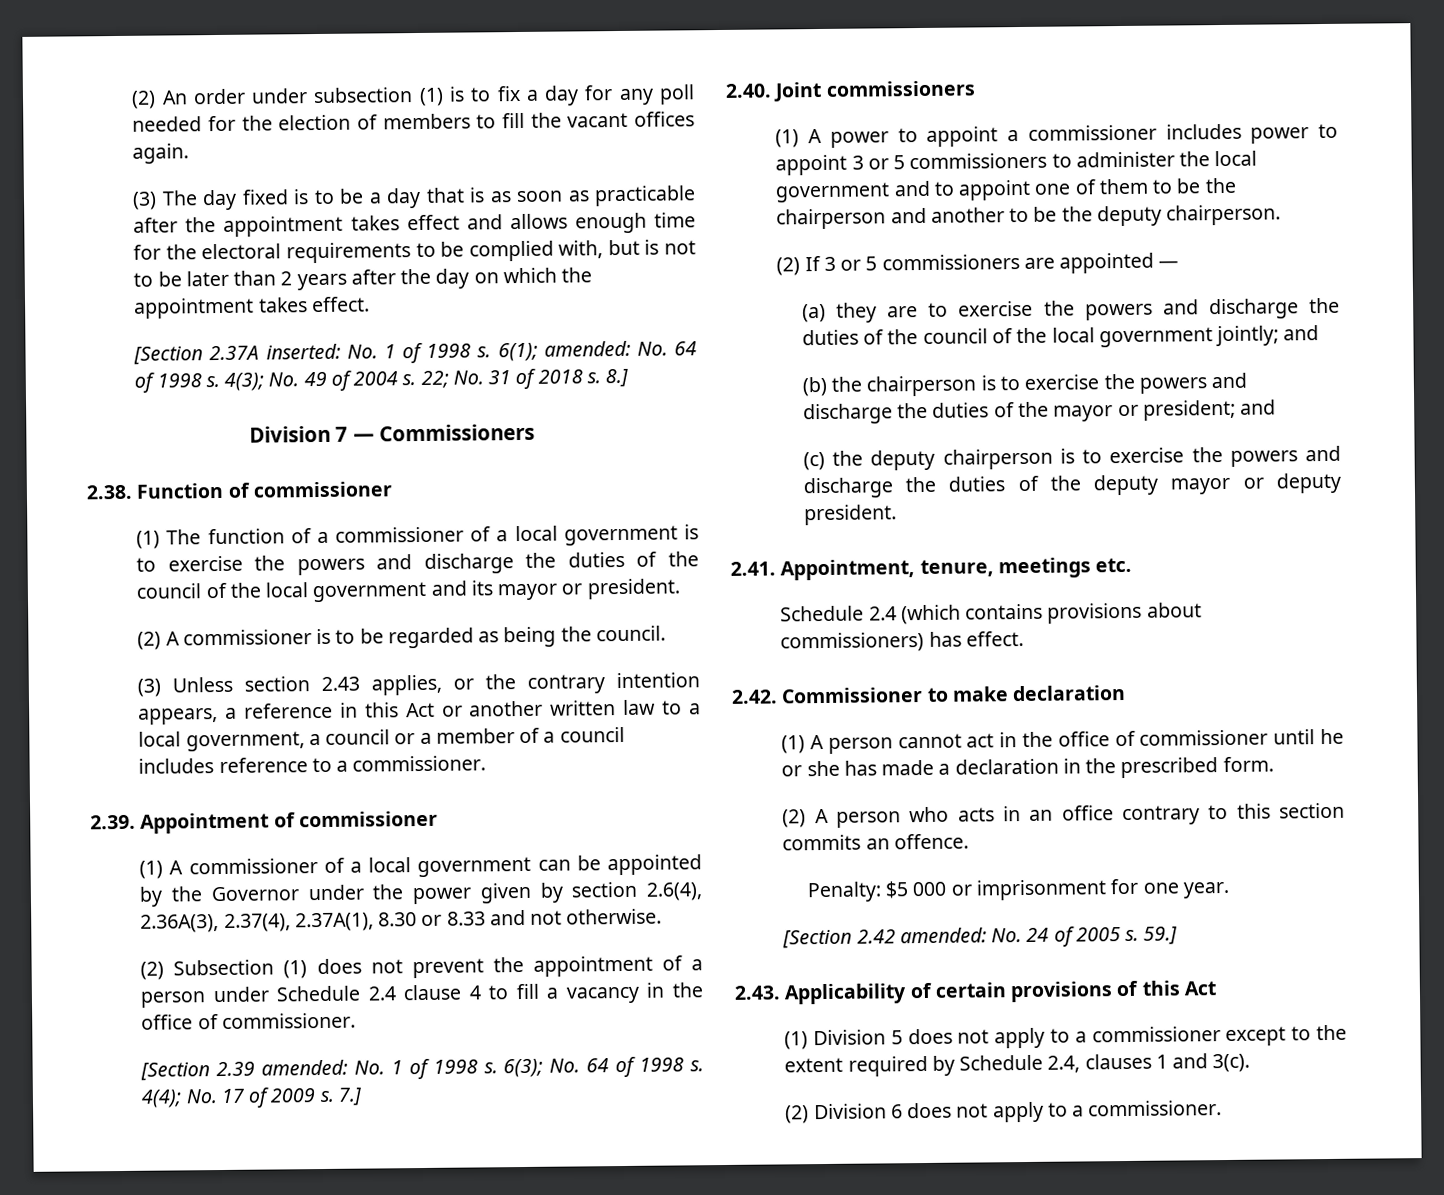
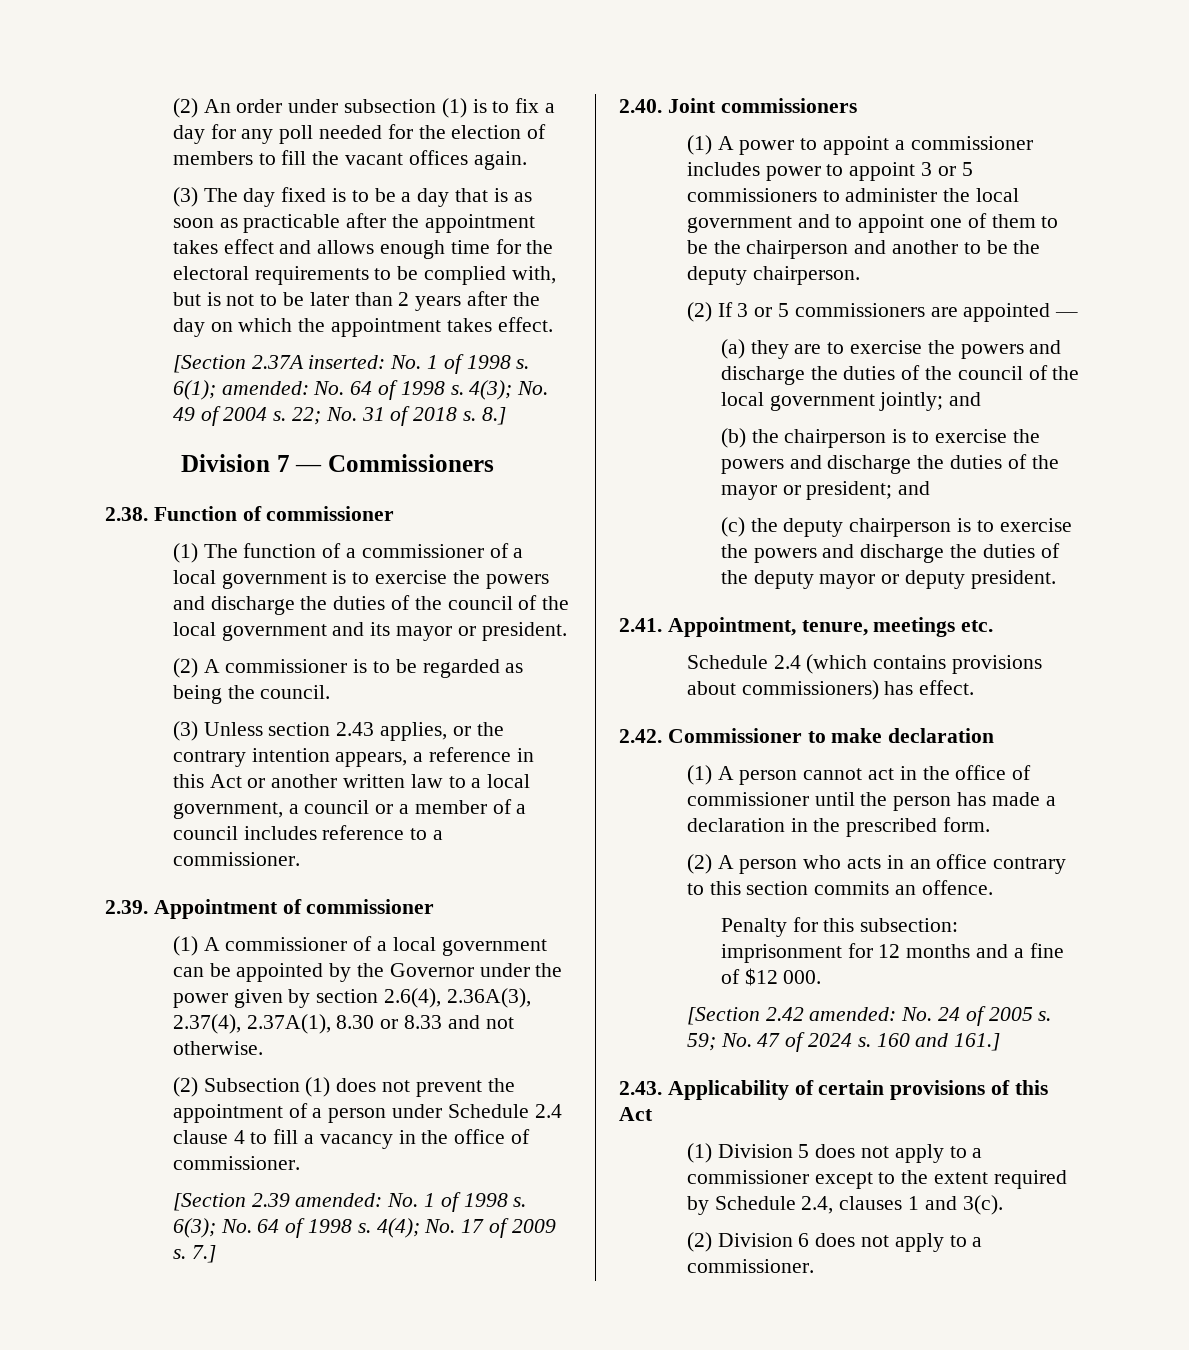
- (1) A person cannot act in the office of commissioner until he or she has made a declaration in the prescribed form.
+ (1) A person cannot act in the office of commissioner until the person has made a declaration in the prescribed form.
- Penalty: $5 000 or imprisonment for one year.
+ Penalty for this subsection: imprisonment for 12 months and a fine of $12 000.
- 59.]
+ 59; No. 47 of 2024 s. 160 and 161.]

